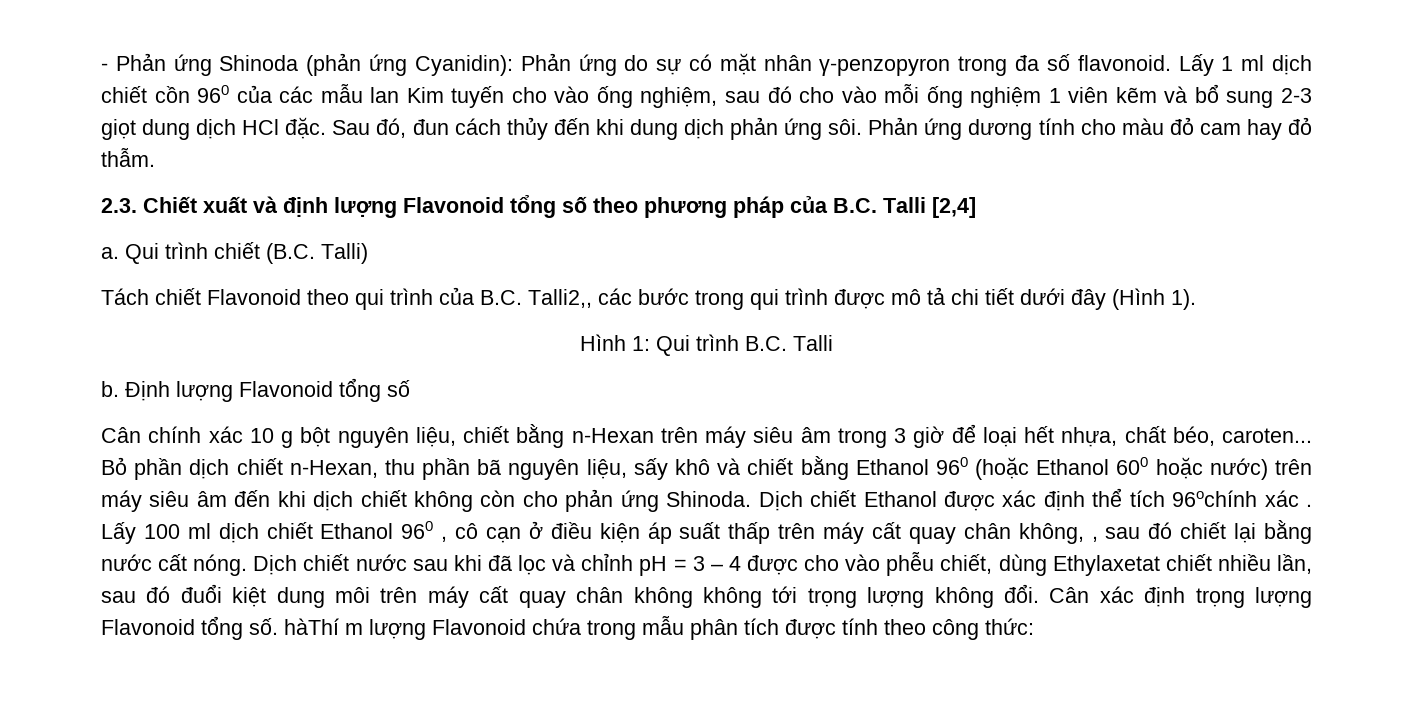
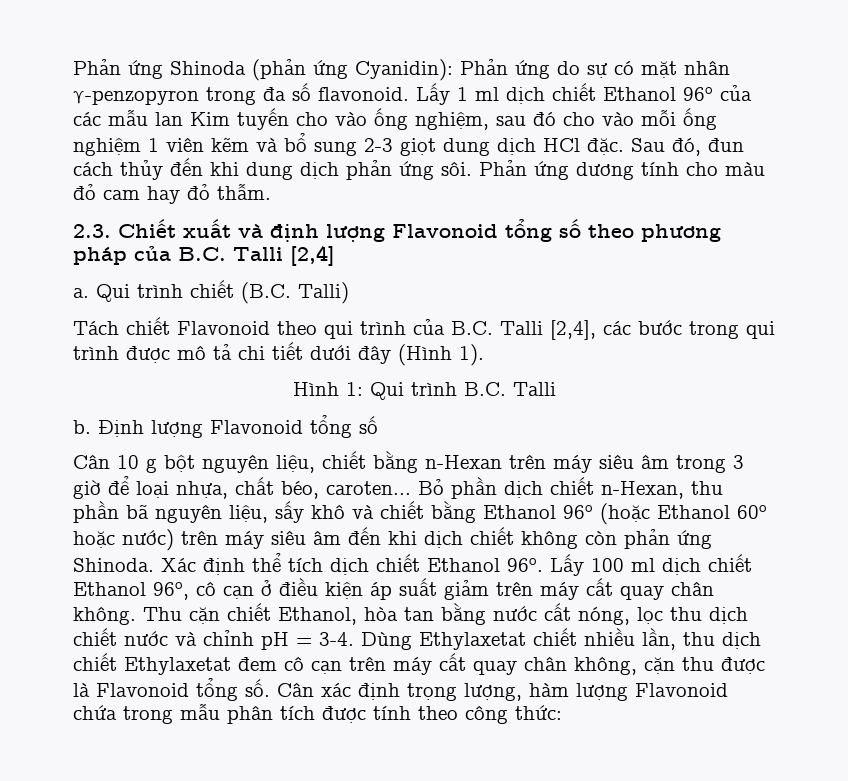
- - Phản ứng Shinoda (phản ứng Cyanidin): Phản ứng do sự có mặt nhân γ-penzopyron trong đa số flavonoid.
+ Phản ứng Shinoda (phản ứng Cyanidin): Phản ứng do sự có mặt nhân γ-penzopyron trong đa số flavonoid.
- Lấy 1 ml dịch chiết cồn 960 của các mẫu lan Kim tuyến cho vào ống nghiệm, sau đó cho vào mỗi ống nghiệm 1 viên kẽm và bổ sung 2-3 giọt dung dịch HCl đặc.
+ Lấy 1 ml dịch chiết Ethanol 96o của các mẫu lan Kim tuyến cho vào ống nghiệm, sau đó cho vào mỗi ống nghiệm 1 viên kẽm và bổ sung 2-3 giọt dung dịch HCl đặc.
- Tách chiết Flavonoid theo qui trình của B.C. Talli2,, các bước trong qui trình được mô tả chi tiết dưới đây (Hình 1).
+ Tách chiết Flavonoid theo qui trình của B.C. Talli [2,4], các bước trong qui trình được mô tả chi tiết dưới đây (Hình 1).
- Cân chính xác 10 g bột nguyên liệu, chiết bằng n-Hexan trên máy siêu âm trong 3 giờ để loại hết nhựa, chất béo, caroten...
+ Cân 10 g bột nguyên liệu, chiết bằng n-Hexan trên máy siêu âm trong 3 giờ để loại nhựa, chất béo, caroten...
- Bỏ phần dịch chiết n-Hexan, thu phần bã nguyên liệu, sấy khô và chiết bằng Ethanol 960 (hoặc Ethanol 600 hoặc nước) trên máy siêu âm đến khi dịch chiết không còn cho phản ứng Shinoda.
+ Bỏ phần dịch chiết n-Hexan, thu phần bã nguyên liệu, sấy khô và chiết bằng Ethanol 96o (hoặc Ethanol 60o hoặc nước) trên máy siêu âm đến khi dịch chiết không còn phản ứng Shinoda.
- Dịch chiết Ethanol được xác định thể tích 96ochính xác .
+ Xác định thể tích dịch chiết Ethanol 96o.
- Lấy 100 ml dịch chiết Ethanol 960 , cô cạn ở điều kiện áp suất thấp trên máy cất quay chân không, , sau đó chiết lại bằng nước cất nóng. Dịch chiết nước sau khi đã lọc và chỉnh pH = 3 – 4 được cho vào phễu chiết, dùng Ethylaxetat chiết nhiều lần, sau đó đuổi kiệt dung môi trên máy cất quay chân không không tới trọng lượng không đổi. Cân xác định trọng lượng Flavonoid tổng số. hàThí m lượng Flavonoid chứa trong mẫu phân tích được tính theo công thức:
+ Lấy 100 ml dịch chiết Ethanol 96o, cô cạn ở điều kiện áp suất giảm trên máy cất quay chân không. Thu cặn chiết Ethanol, hòa tan bằng nước cất nóng, lọc thu dịch chiết nước và chỉnh pH = 3-4. Dùng Ethylaxetat chiết nhiều lần, thu dịch chiết Ethylaxetat đem cô cạn trên máy cất quay chân không, cặn thu được là Flavonoid tổng số. Cân xác định trọng lượng, hàm lượng Flavonoid chứa trong mẫu phân tích được tính theo công thức:

